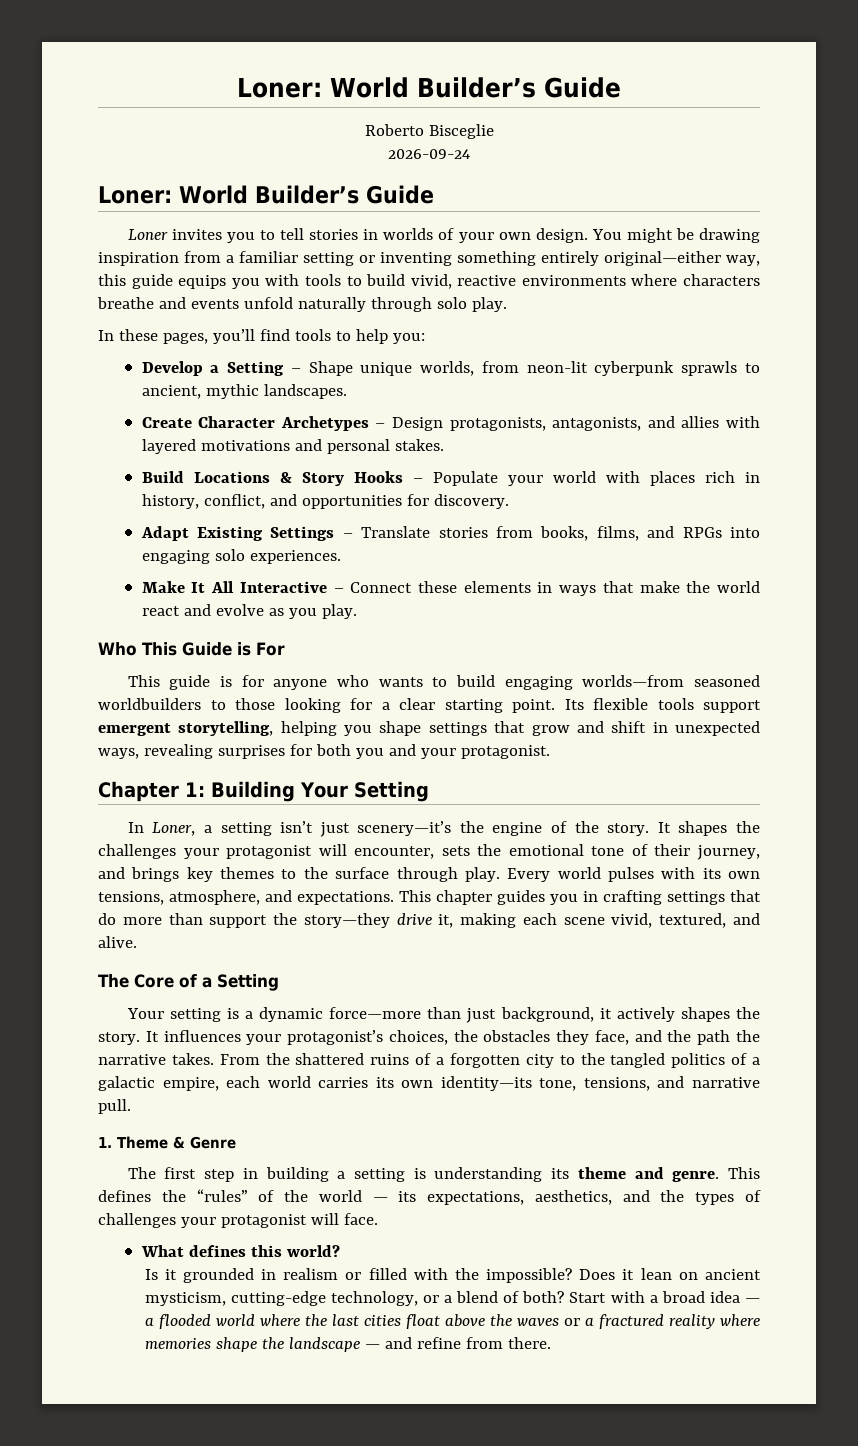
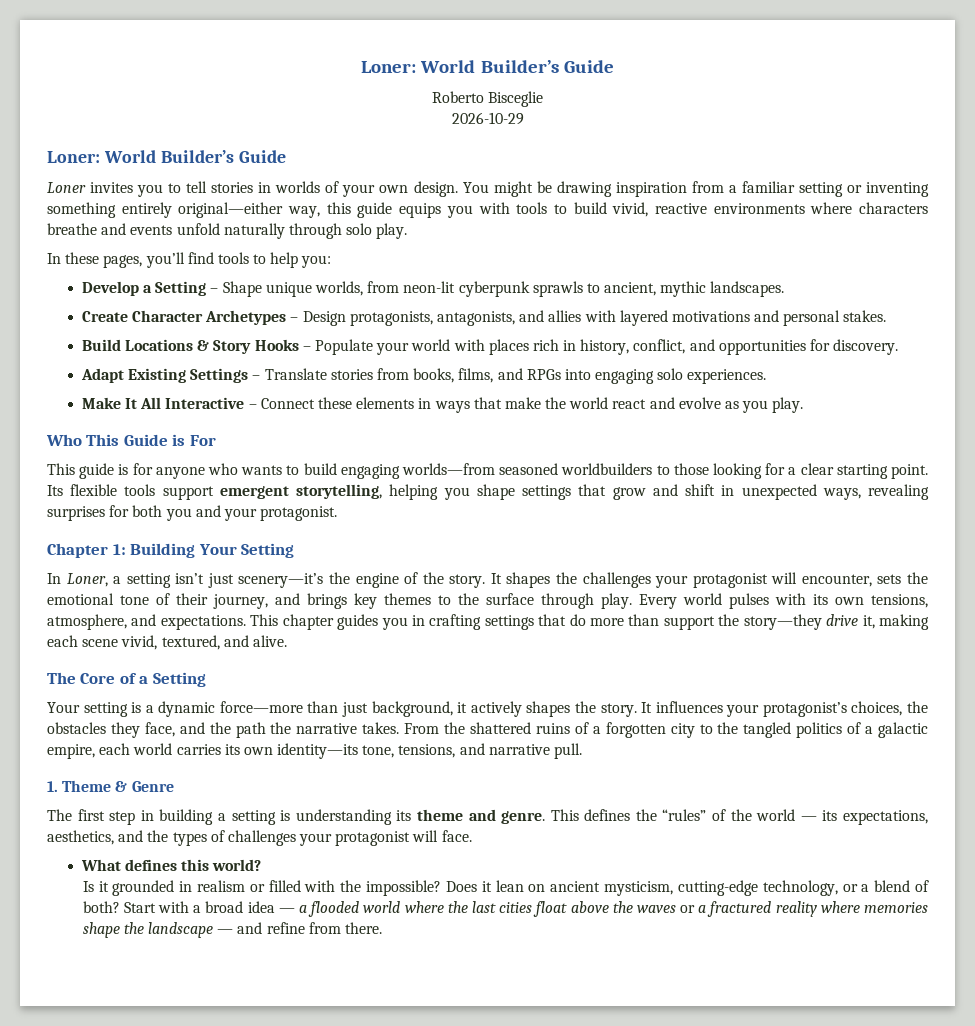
- 2026-09-24
+ 2026-10-29

